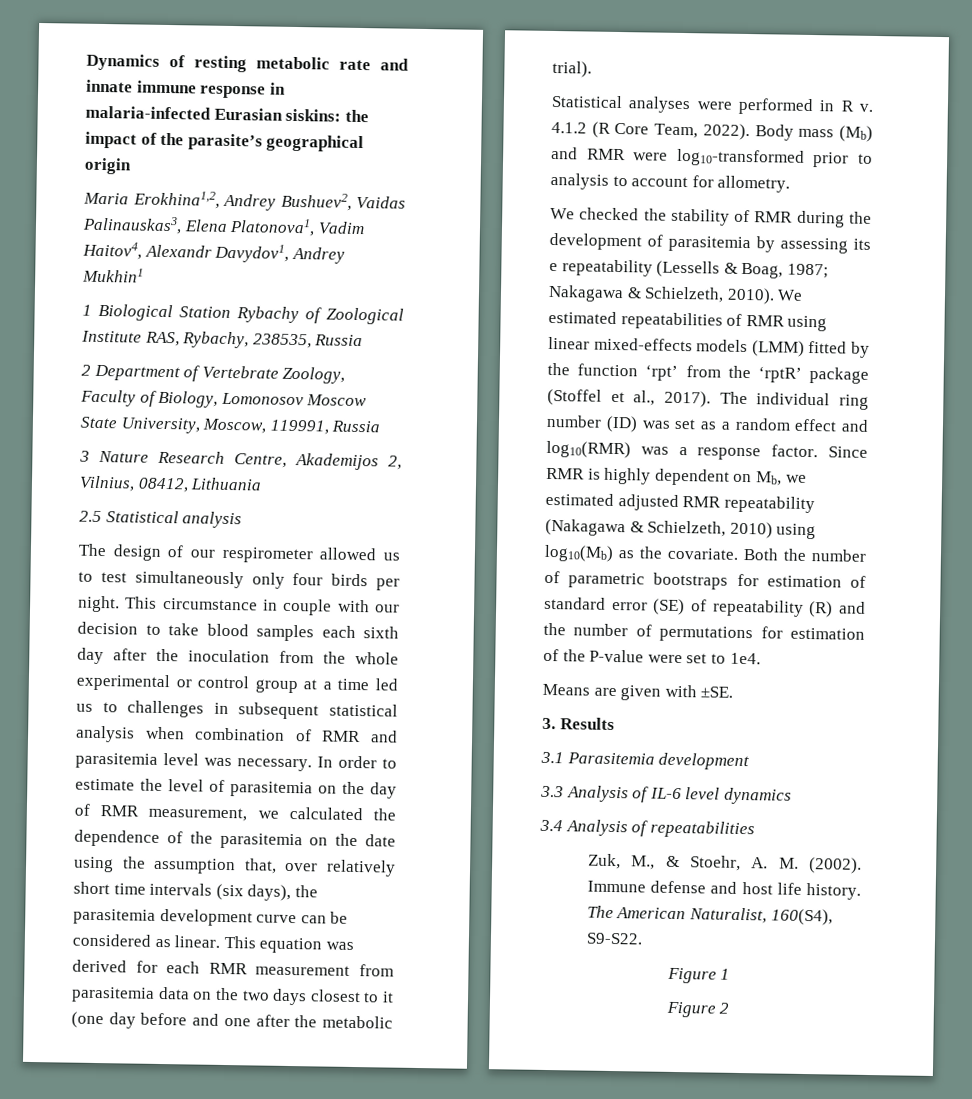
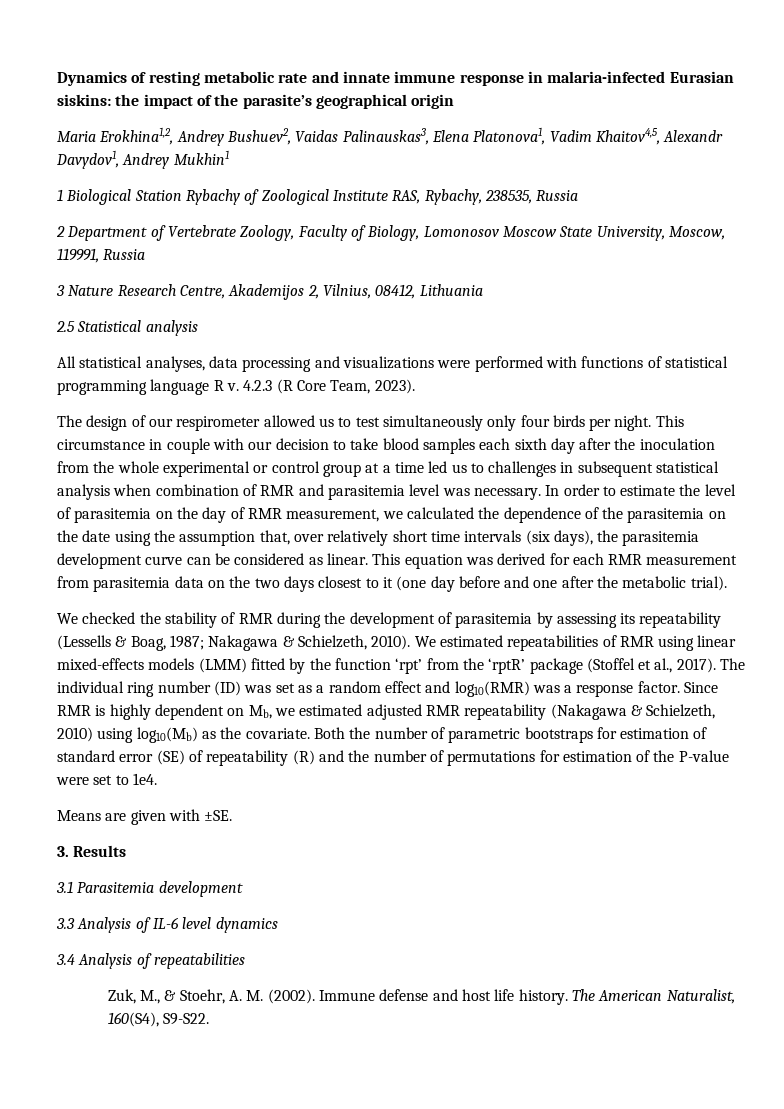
- Maria Erokhina1,2, Andrey Bushuev2, Vaidas Palinauskas3, Elena Platonova1, Vadim Haitov4, Alexandr Davydov1, Andrey Mukhin1
+ Maria Erokhina1,2, Andrey Bushuev2, Vaidas Palinauskas3, Elena Platonova1, Vadim Khaitov4,5, Alexandr Davydov1, Andrey Mukhin1
+ All statistical analyses, data processing and visualizations were performed with functions of statistical programming language R v. 4.2.3 (R Core Team, 2023).
- Statistical analyses were performed in R v. 4.1.2 (R Core Team, 2022). Body mass (Mb) and RMR were log10-transformed prior to analysis to account for allometry.
- We checked the stability of RMR during the development of parasitemia by assessing its e repeatability (Lessells & Boag, 1987; Nakagawa & Schielzeth, 2010).
+ We checked the stability of RMR during the development of parasitemia by assessing its repeatability (Lessells & Boag, 1987; Nakagawa & Schielzeth, 2010).
- Figure 1
- Figure 2

